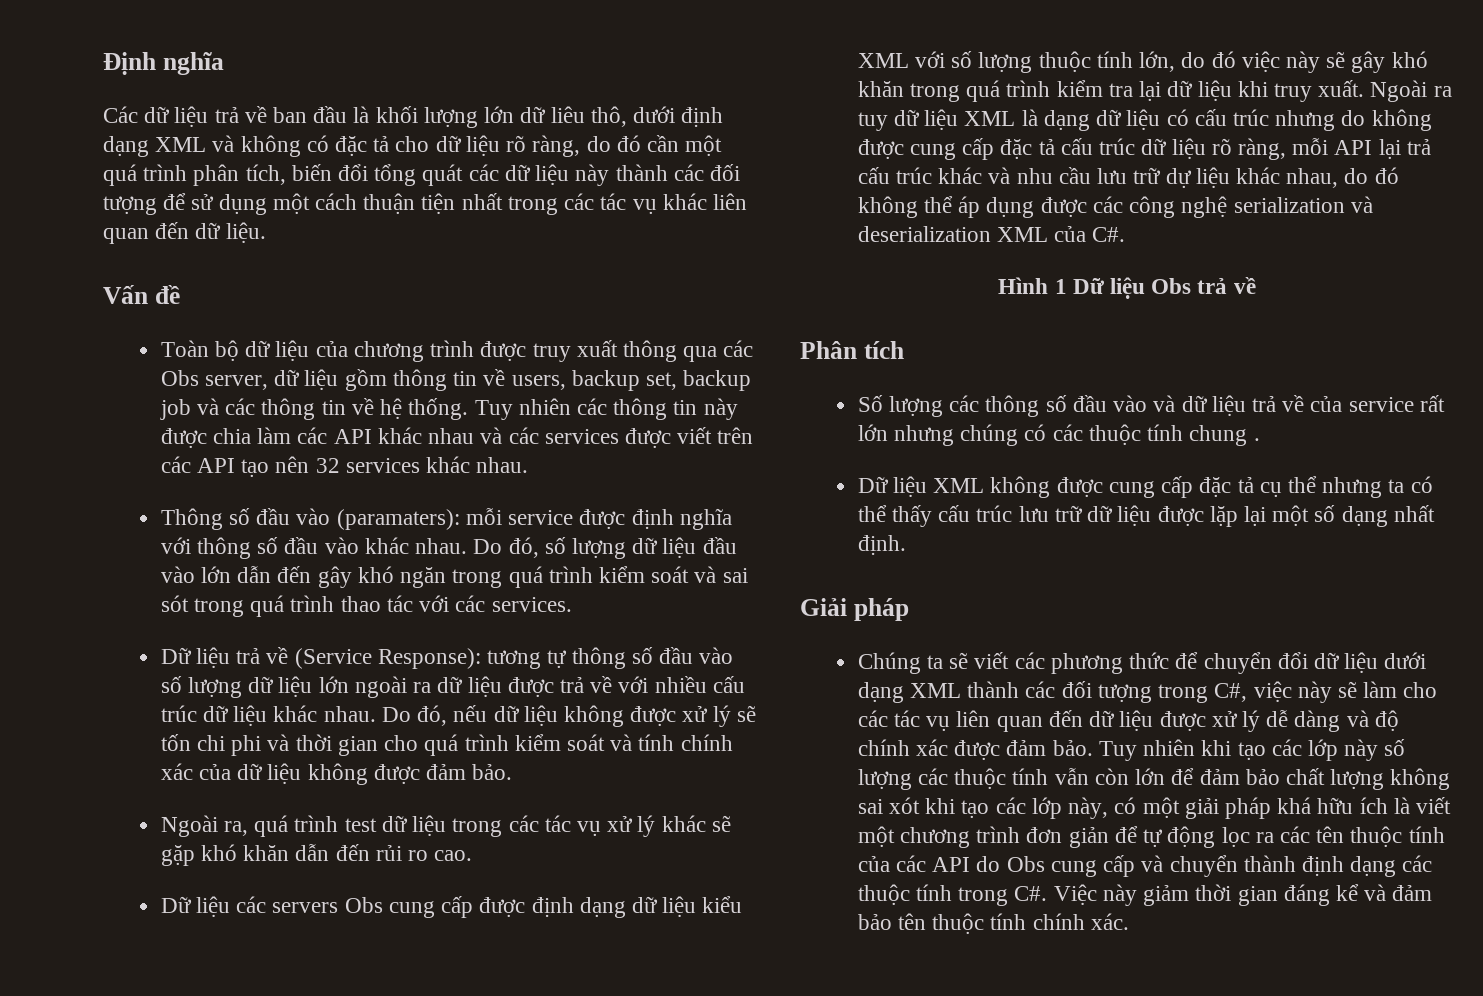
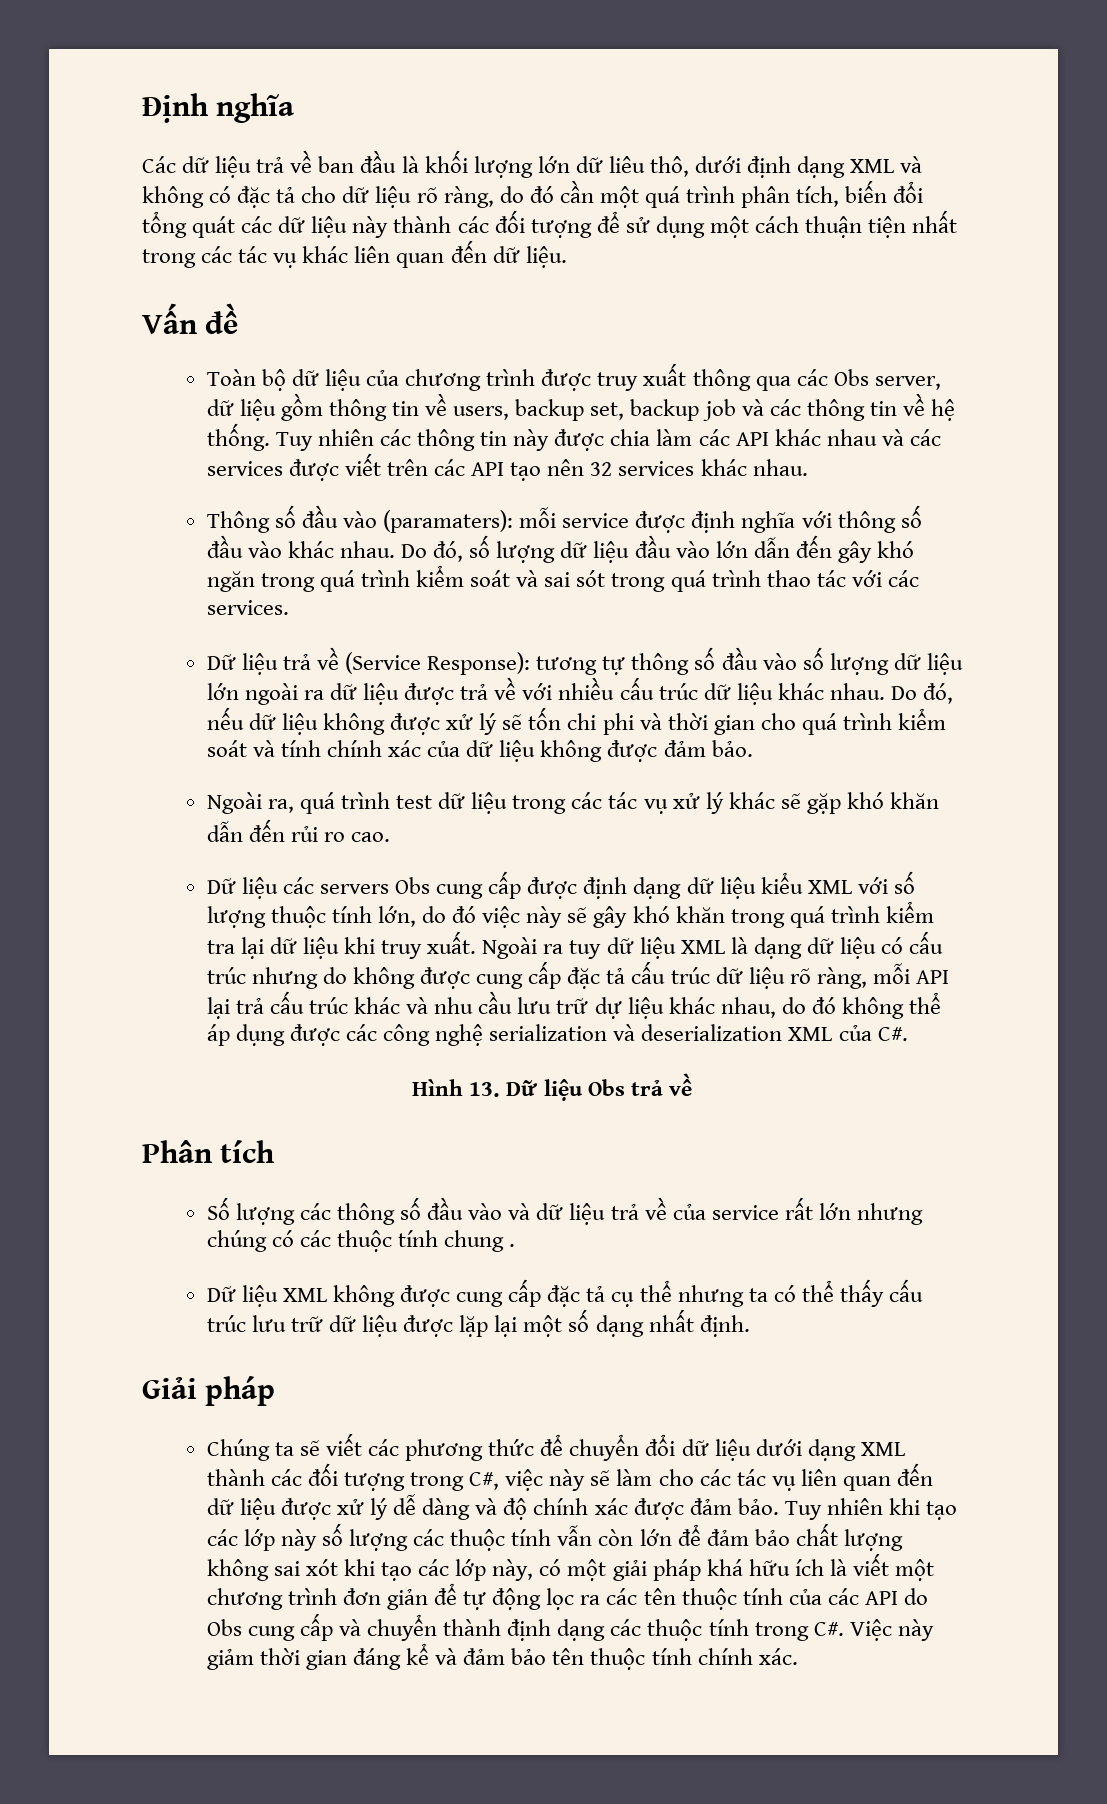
- Hình 1 Dữ liệu Obs trả về
+ Hình 13. Dữ liệu Obs trả về

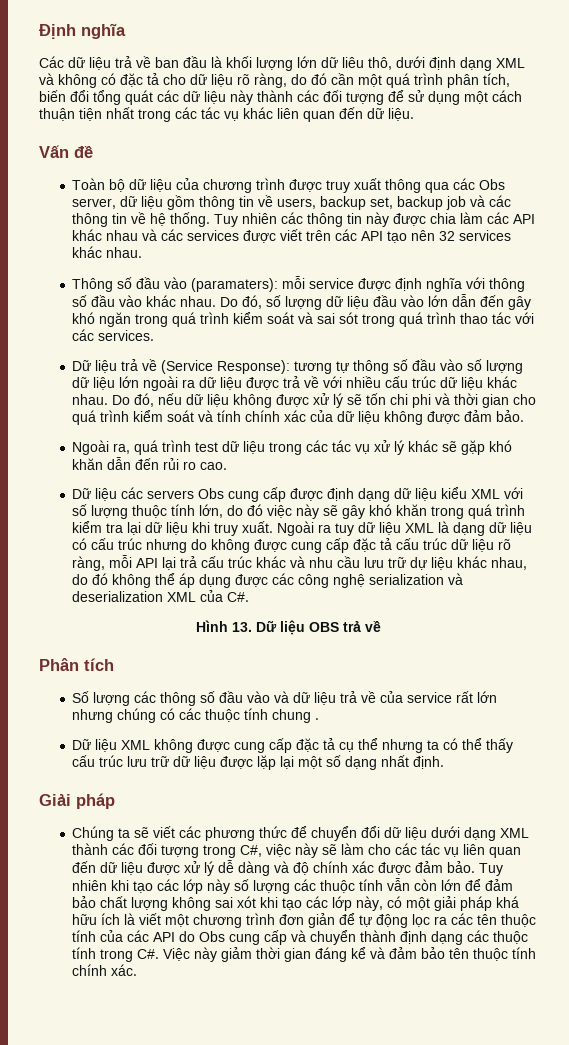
- Hình 13. Dữ liệu Obs trả về
+ Hình 13. Dữ liệu OBS trả về

